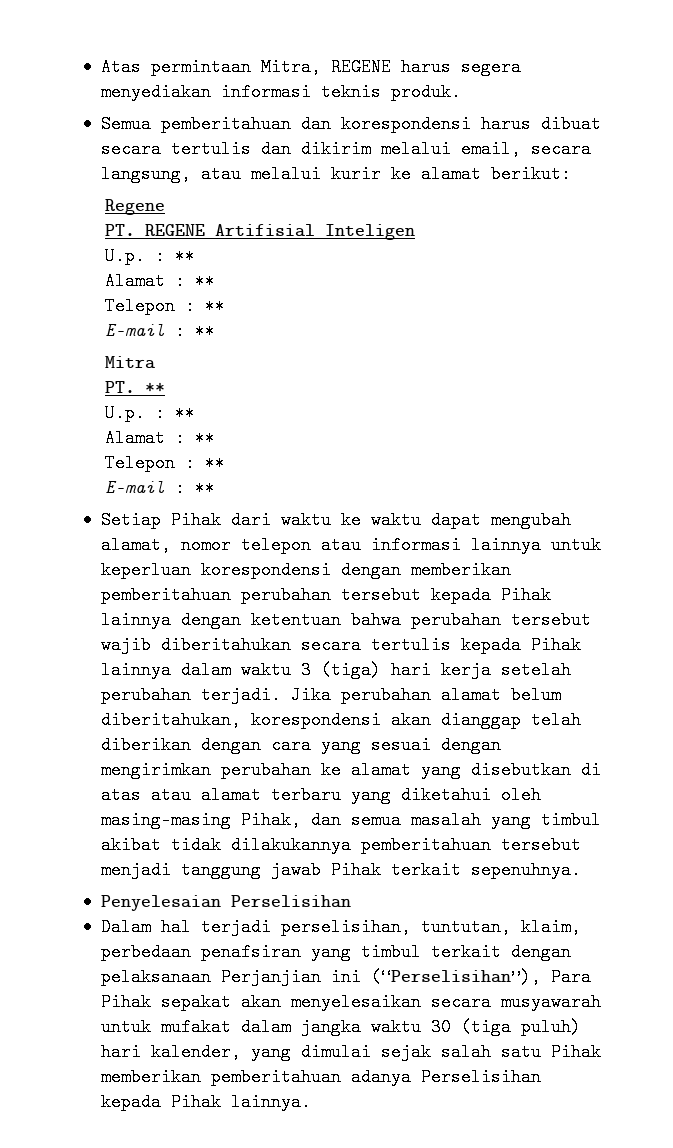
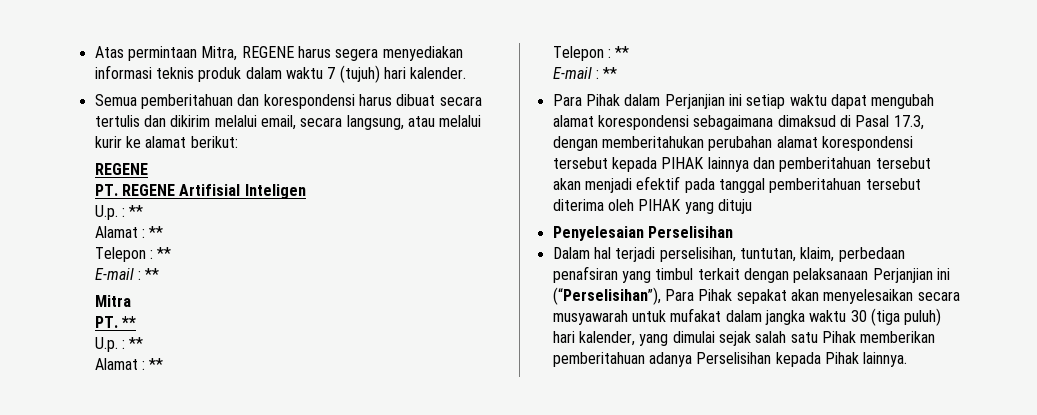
- Atas permintaan Mitra, REGENE harus segera menyediakan informasi teknis produk.
+ Atas permintaan Mitra, REGENE harus segera menyediakan informasi teknis produk dalam waktu 7 (tujuh) hari kalender.
  Semua pemberitahuan dan korespondensi harus dibuat secara tertulis dan dikirim melalui email, secara langsung, atau melalui kurir ke alamat berikut:
- Regene
+ REGENE
- Setiap Pihak dari waktu ke waktu dapat mengubah alamat, nomor telepon atau informasi lainnya untuk keperluan korespondensi dengan memberikan pemberitahuan perubahan tersebut kepada Pihak lainnya dengan ketentuan bahwa perubahan tersebut wajib diberitahukan secara tertulis kepada Pihak lainnya dalam waktu 3 (tiga) hari kerja setelah perubahan terjadi. Jika perubahan alamat belum diberitahukan, korespondensi akan dianggap telah diberikan dengan cara yang sesuai dengan mengirimkan perubahan ke alamat yang disebutkan di atas atau alamat terbaru yang diketahui oleh masing-masing Pihak, dan semua masalah yang timbul akibat tidak dilakukannya pemberitahuan tersebut menjadi tanggung jawab Pihak terkait sepenuhnya.
+ Para Pihak dalam Perjanjian ini setiap waktu dapat mengubah alamat korespondensi sebagaimana dimaksud di Pasal 17.3, dengan memberitahukan perubahan alamat korespondensi tersebut kepada PIHAK lainnya dan pemberitahuan tersebut akan menjadi efektif pada tanggal pemberitahuan tersebut diterima oleh PIHAK yang dituju

